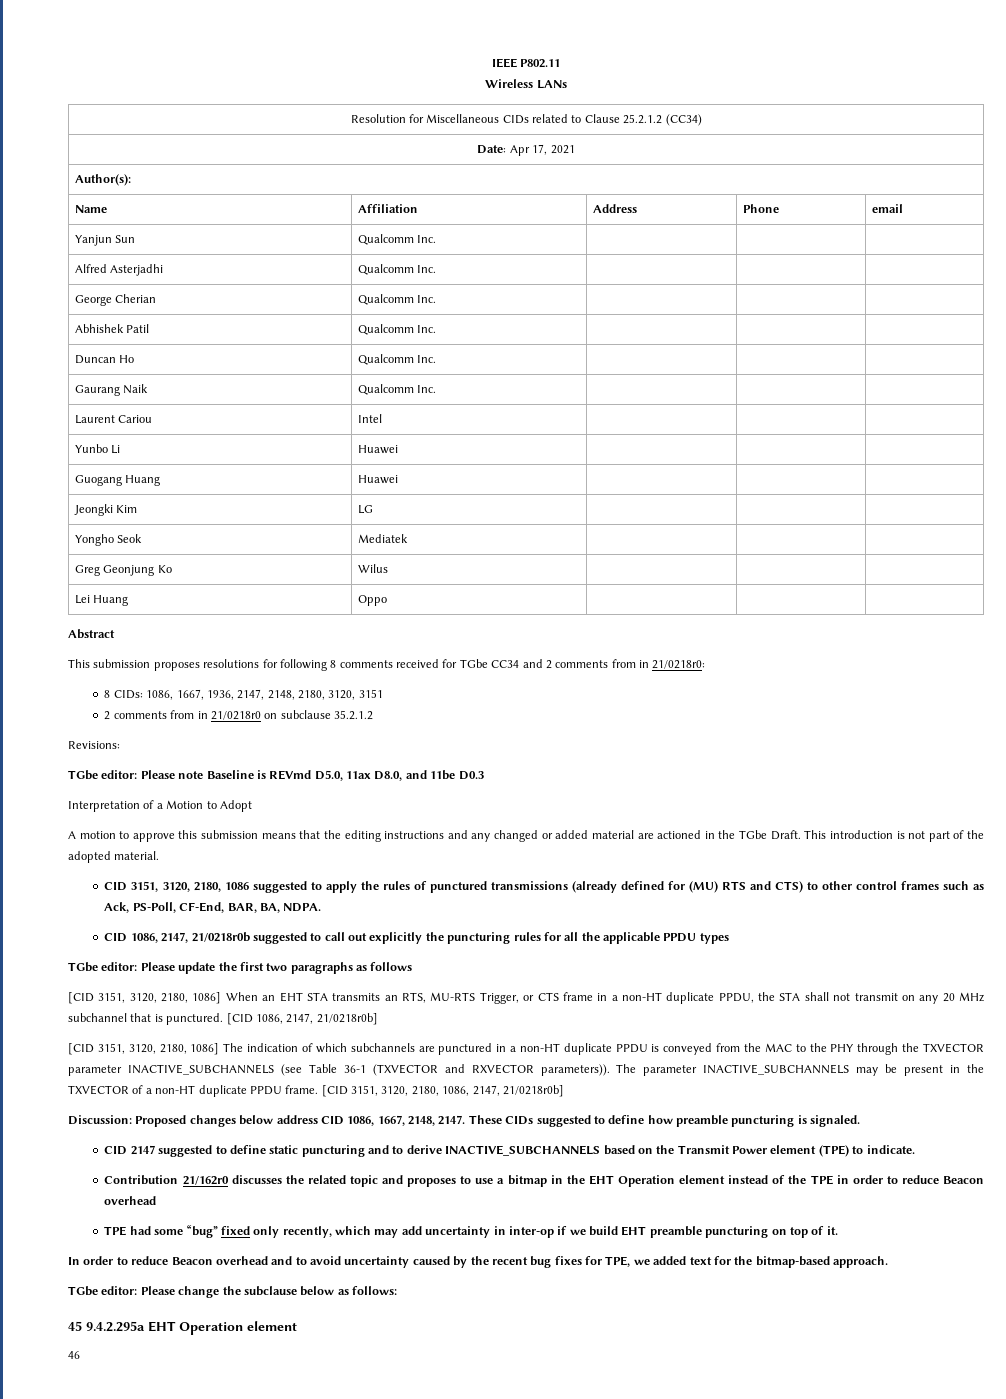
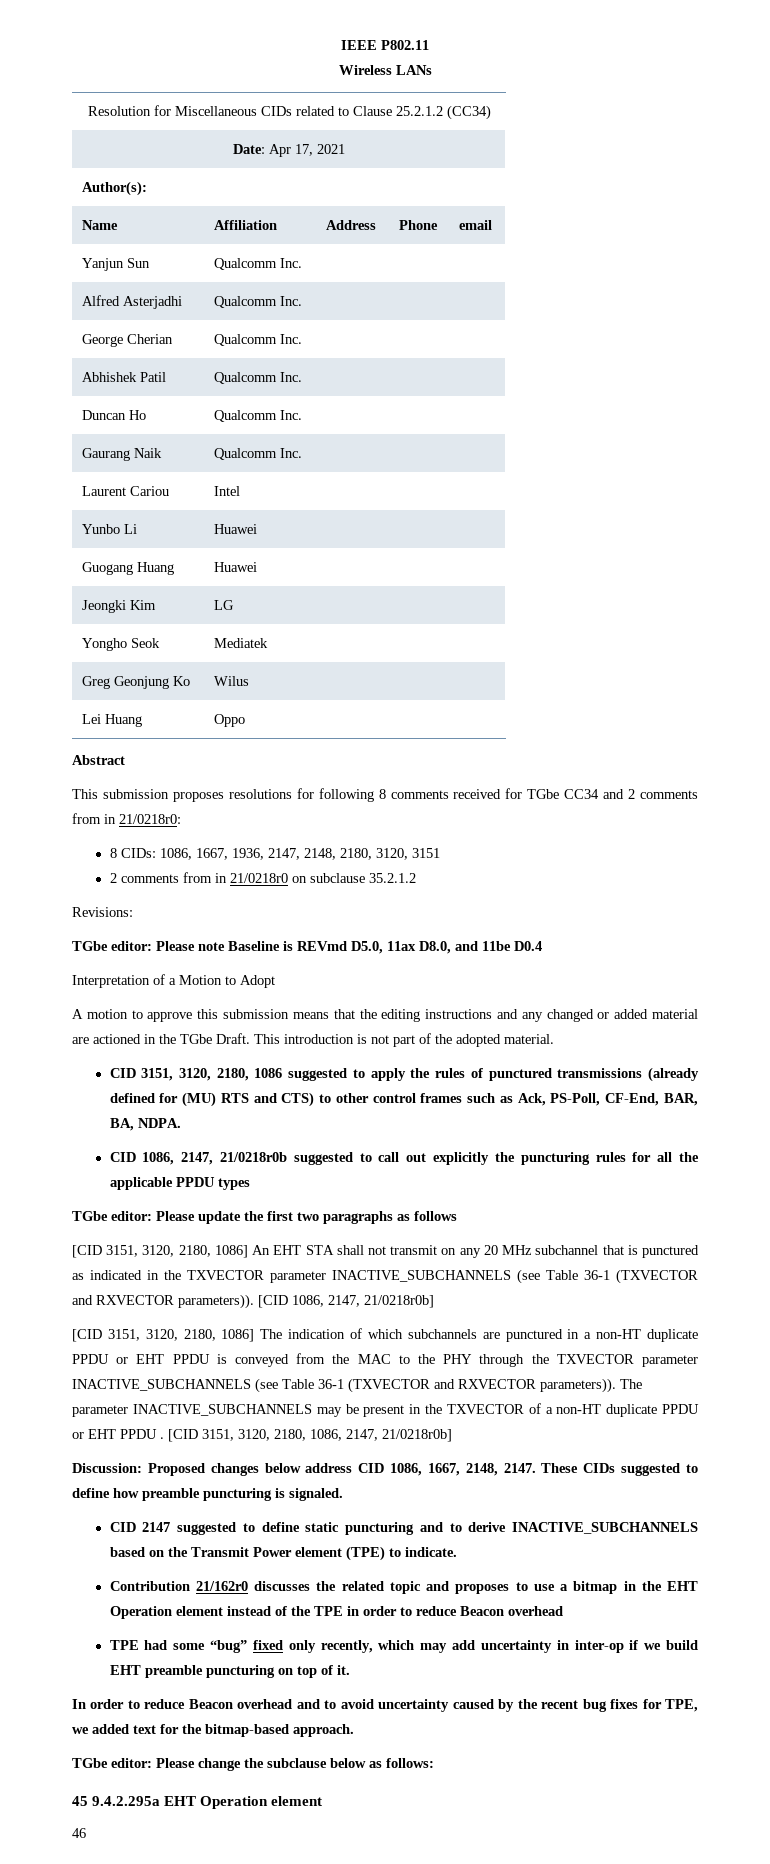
- TGbe editor: Please note Baseline is REVmd D5.0, 11ax D8.0, and 11be D0.3
+ TGbe editor: Please note Baseline is REVmd D5.0, 11ax D8.0, and 11be D0.4
- [CID 3151, 3120, 2180, 1086] When an EHT STA transmits an RTS, MU-RTS Trigger, or CTS frame in a non-HT duplicate PPDU, the STA shall not transmit on any 20 MHz subchannel that is punctured.
+ [CID 3151, 3120, 2180, 1086] An EHT STA shall not transmit on any 20 MHz subchannel that is punctured as indicated in the TXVECTOR parameter INACTIVE_SUBCHANNELS (see Table 36-1 (TXVECTOR and RXVECTOR parameters)).
- [CID 3151, 3120, 2180, 1086] The indication of which subchannels are punctured in a non-HT duplicate PPDU is conveyed from the MAC to the PHY through the TXVECTOR parameter INACTIVE_SUBCHANNELS (see Table 36-1 (TXVECTOR and RXVECTOR parameters)).
+ [CID 3151, 3120, 2180, 1086] The indication of which subchannels are punctured in a non-HT duplicate PPDU or EHT PPDU is conveyed from the MAC to the PHY through the TXVECTOR parameter INACTIVE_SUBCHANNELS (see Table 36-1 (TXVECTOR and RXVECTOR parameters)).
- The parameter INACTIVE_SUBCHANNELS may be present in the TXVECTOR of a non-HT duplicate PPDU frame.
+ The parameter INACTIVE_SUBCHANNELS may be present in the TXVECTOR of a non-HT duplicate PPDU or EHT PPDU .

